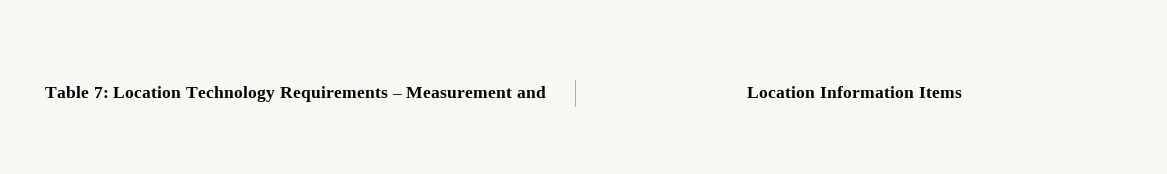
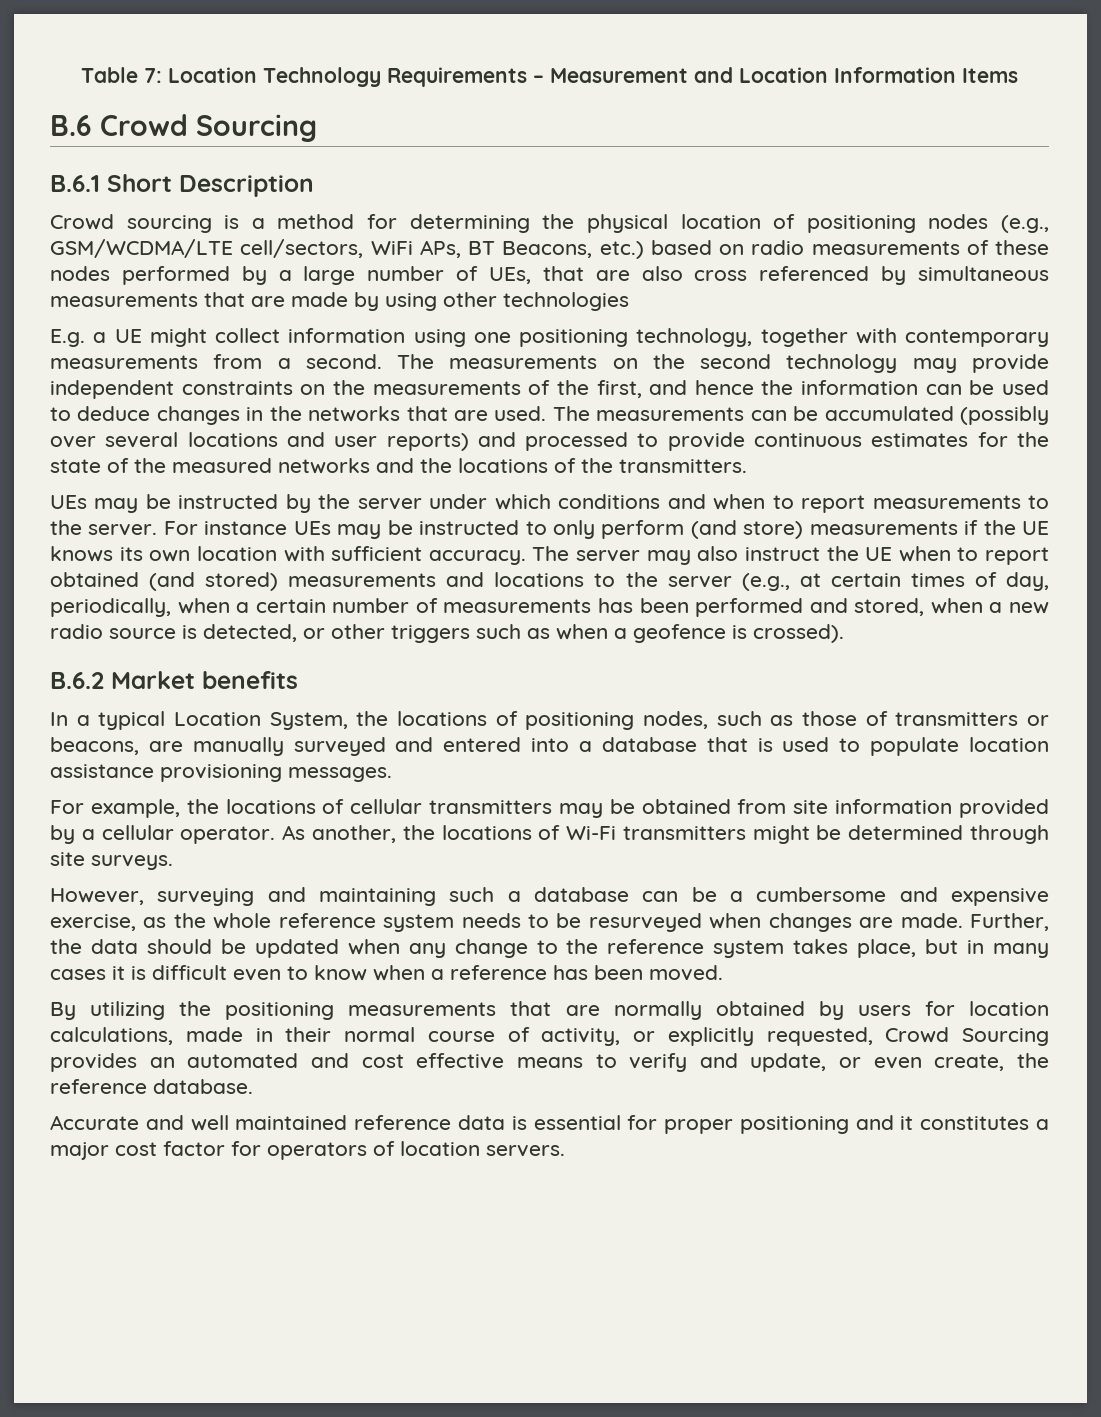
+ B.6 Crowd Sourcing
+ B.6.1 Short Description
+ Crowd sourcing is a method for determining the physical location of positioning nodes (e.g., GSM/WCDMA/LTE cell/sectors, WiFi APs, BT Beacons, etc.) based on radio measurements of these nodes performed by a large number of UEs, that are also cross referenced by simultaneous measurements that are made by using other technologies
+ E.g. a UE might collect information using one positioning technology, together with contemporary measurements from a second. The measurements on the second technology may provide independent constraints on the measurements of the first, and hence the information can be used to deduce changes in the networks that are used. The measurements can be accumulated (possibly over several locations and user reports) and processed to provide continuous estimates for the state of the measured networks and the locations of the transmitters.
+ UEs may be instructed by the server under which conditions and when to report measurements to the server. For instance UEs may be instructed to only perform (and store) measurements if the UE knows its own location with sufficient accuracy. The server may also instruct the UE when to report obtained (and stored) measurements and locations to the server (e.g., at certain times of day, periodically, when a certain number of measurements has been performed and stored, when a new radio source is detected, or other triggers such as when a geofence is crossed).
+ B.6.2 Market benefits
+ In a typical Location System, the locations of positioning nodes, such as those of transmitters or beacons, are manually surveyed and entered into a database that is used to populate location assistance provisioning messages.
+ For example, the locations of cellular transmitters may be obtained from site information provided by a cellular operator. As another, the locations of Wi-Fi transmitters might be determined through site surveys.
+ However, surveying and maintaining such a database can be a cumbersome and expensive exercise, as the whole reference system needs to be resurveyed when changes are made. Further, the data should be updated when any change to the reference system takes place, but in many cases it is difficult even to know when a reference has been moved.
+ By utilizing the positioning measurements that are normally obtained by users for location calculations, made in their normal course of activity, or explicitly requested, Crowd Sourcing provides an automated and cost effective means to verify and update, or even create, the reference database.
+ Accurate and well maintained reference data is essential for proper positioning and it constitutes a major cost factor for operators of location servers.

